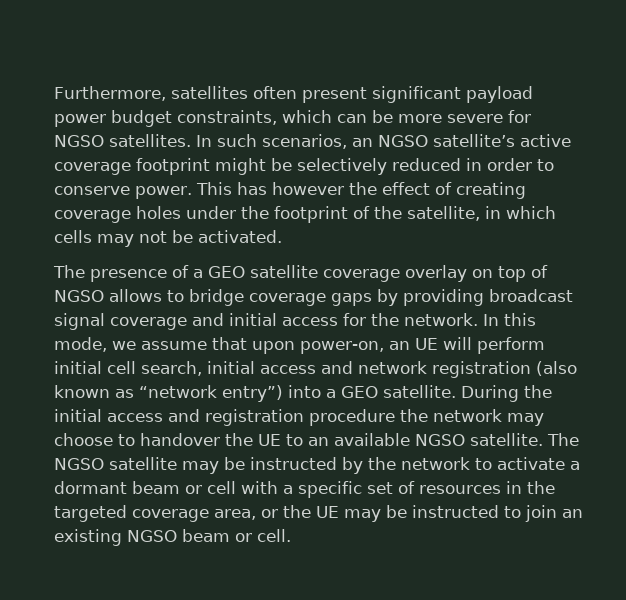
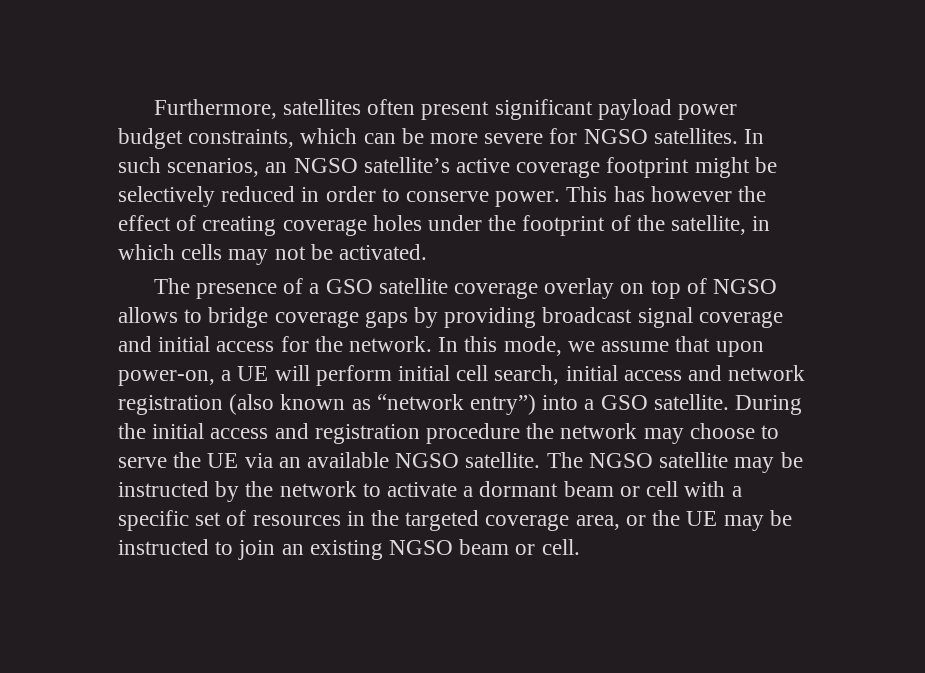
- The presence of a GEO satellite coverage overlay on top of NGSO allows to bridge coverage gaps by providing broadcast signal coverage and initial access for the network.
+ The presence of a GSO satellite coverage overlay on top of NGSO allows to bridge coverage gaps by providing broadcast signal coverage and initial access for the network.
- In this mode, we assume that upon power-on, an UE will perform initial cell search, initial access and network registration (also known as “network entry”) into a GEO satellite.
+ In this mode, we assume that upon power-on, a UE will perform initial cell search, initial access and network registration (also known as “network entry”) into a GSO satellite.
- During the initial access and registration procedure the network may choose to handover the UE to an available NGSO satellite.
+ During the initial access and registration procedure the network may choose to serve the UE via an available NGSO satellite.

